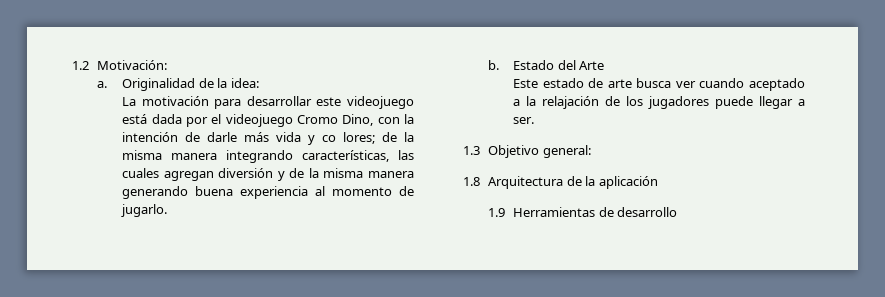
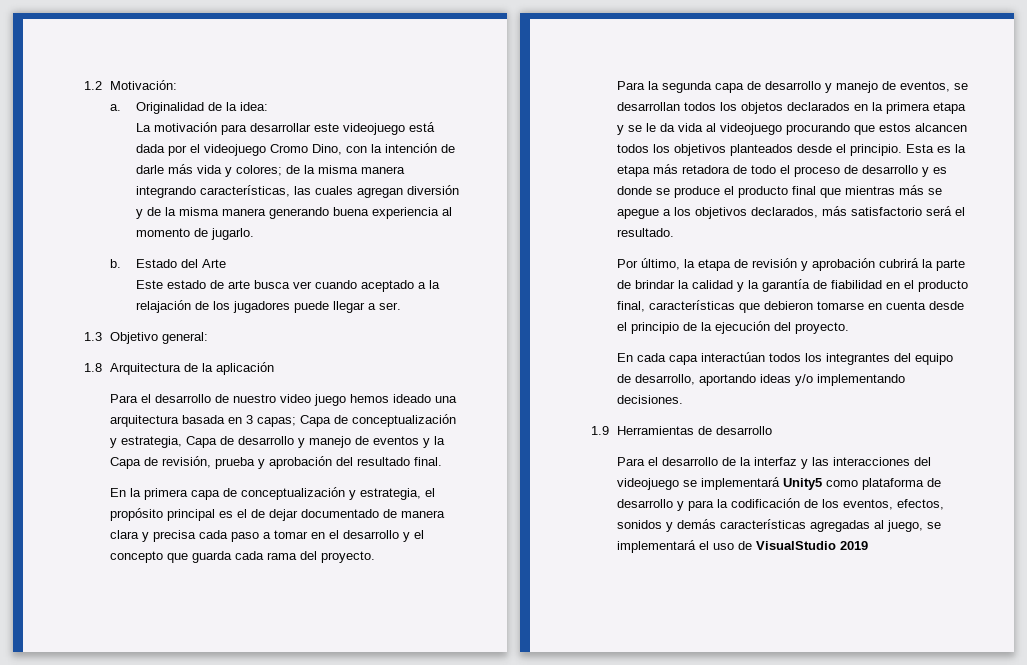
- La motivación para desarrollar este videojuego está dada por el videojuego Cromo Dino, con la intención de darle más vida y co lores; de la misma manera integrando características, las cuales agregan diversión y de la misma manera generando buena experiencia al momento de jugarlo.
+ La motivación para desarrollar este videojuego está dada por el videojuego Cromo Dino, con la intención de darle más vida y colores; de la misma manera integrando características, las cuales agregan diversión y de la misma manera generando buena experiencia al momento de jugarlo.
+ Para el desarrollo de nuestro video juego hemos ideado una arquitectura basada en 3 capas; Capa de conceptualización y estrategia, Capa de desarrollo y manejo de eventos y la Capa de revisión, prueba y aprobación del resultado final.
+ En la primera capa de conceptualización y estrategia, el propósito principal es el de dejar documentado de manera clara y precisa cada paso a tomar en el desarrollo y el concepto que guarda cada rama del proyecto.
+ Para la segunda capa de desarrollo y manejo de eventos, se desarrollan todos los objetos declarados en la primera etapa y se le da vida al videojuego procurando que estos alcancen todos los objetivos planteados desde el principio. Esta es la etapa más retadora de todo el proceso de desarrollo y es donde se produce el producto final que mientras más se apegue a los objetivos declarados, más satisfactorio será el resultado.
+ Por último, la etapa de revisión y aprobación cubrirá la parte de brindar la calidad y la garantía de fiabilidad en el producto final, características que debieron tomarse en cuenta desde el principio de la ejecución del proyecto.
+ En cada capa interactúan todos los integrantes del equipo de desarrollo, aportando ideas y/o implementando decisiones.
  1.9 Herramientas de desarrollo
+ Para el desarrollo de la interfaz y las interacciones del videojuego se implementará Unity5 como plataforma de desarrollo y para la codificación de los eventos, efectos, sonidos y demás características agregadas al juego, se implementará el uso de VisualStudio 2019

